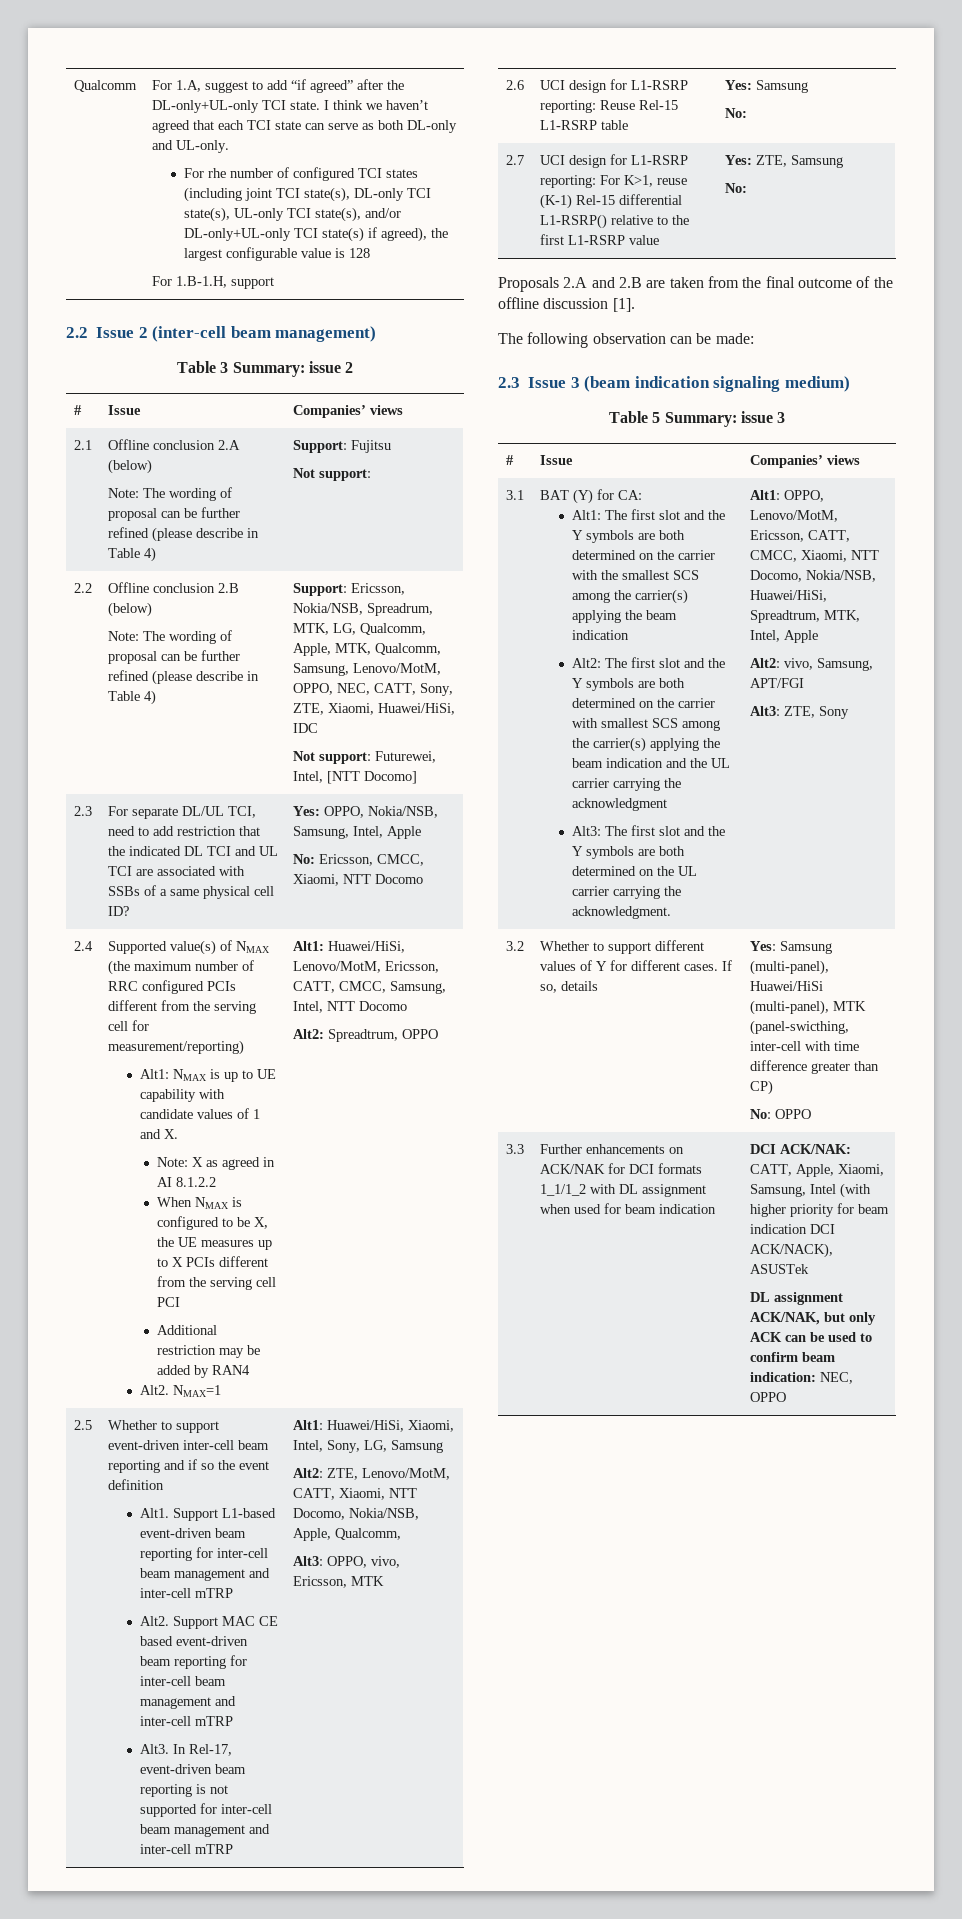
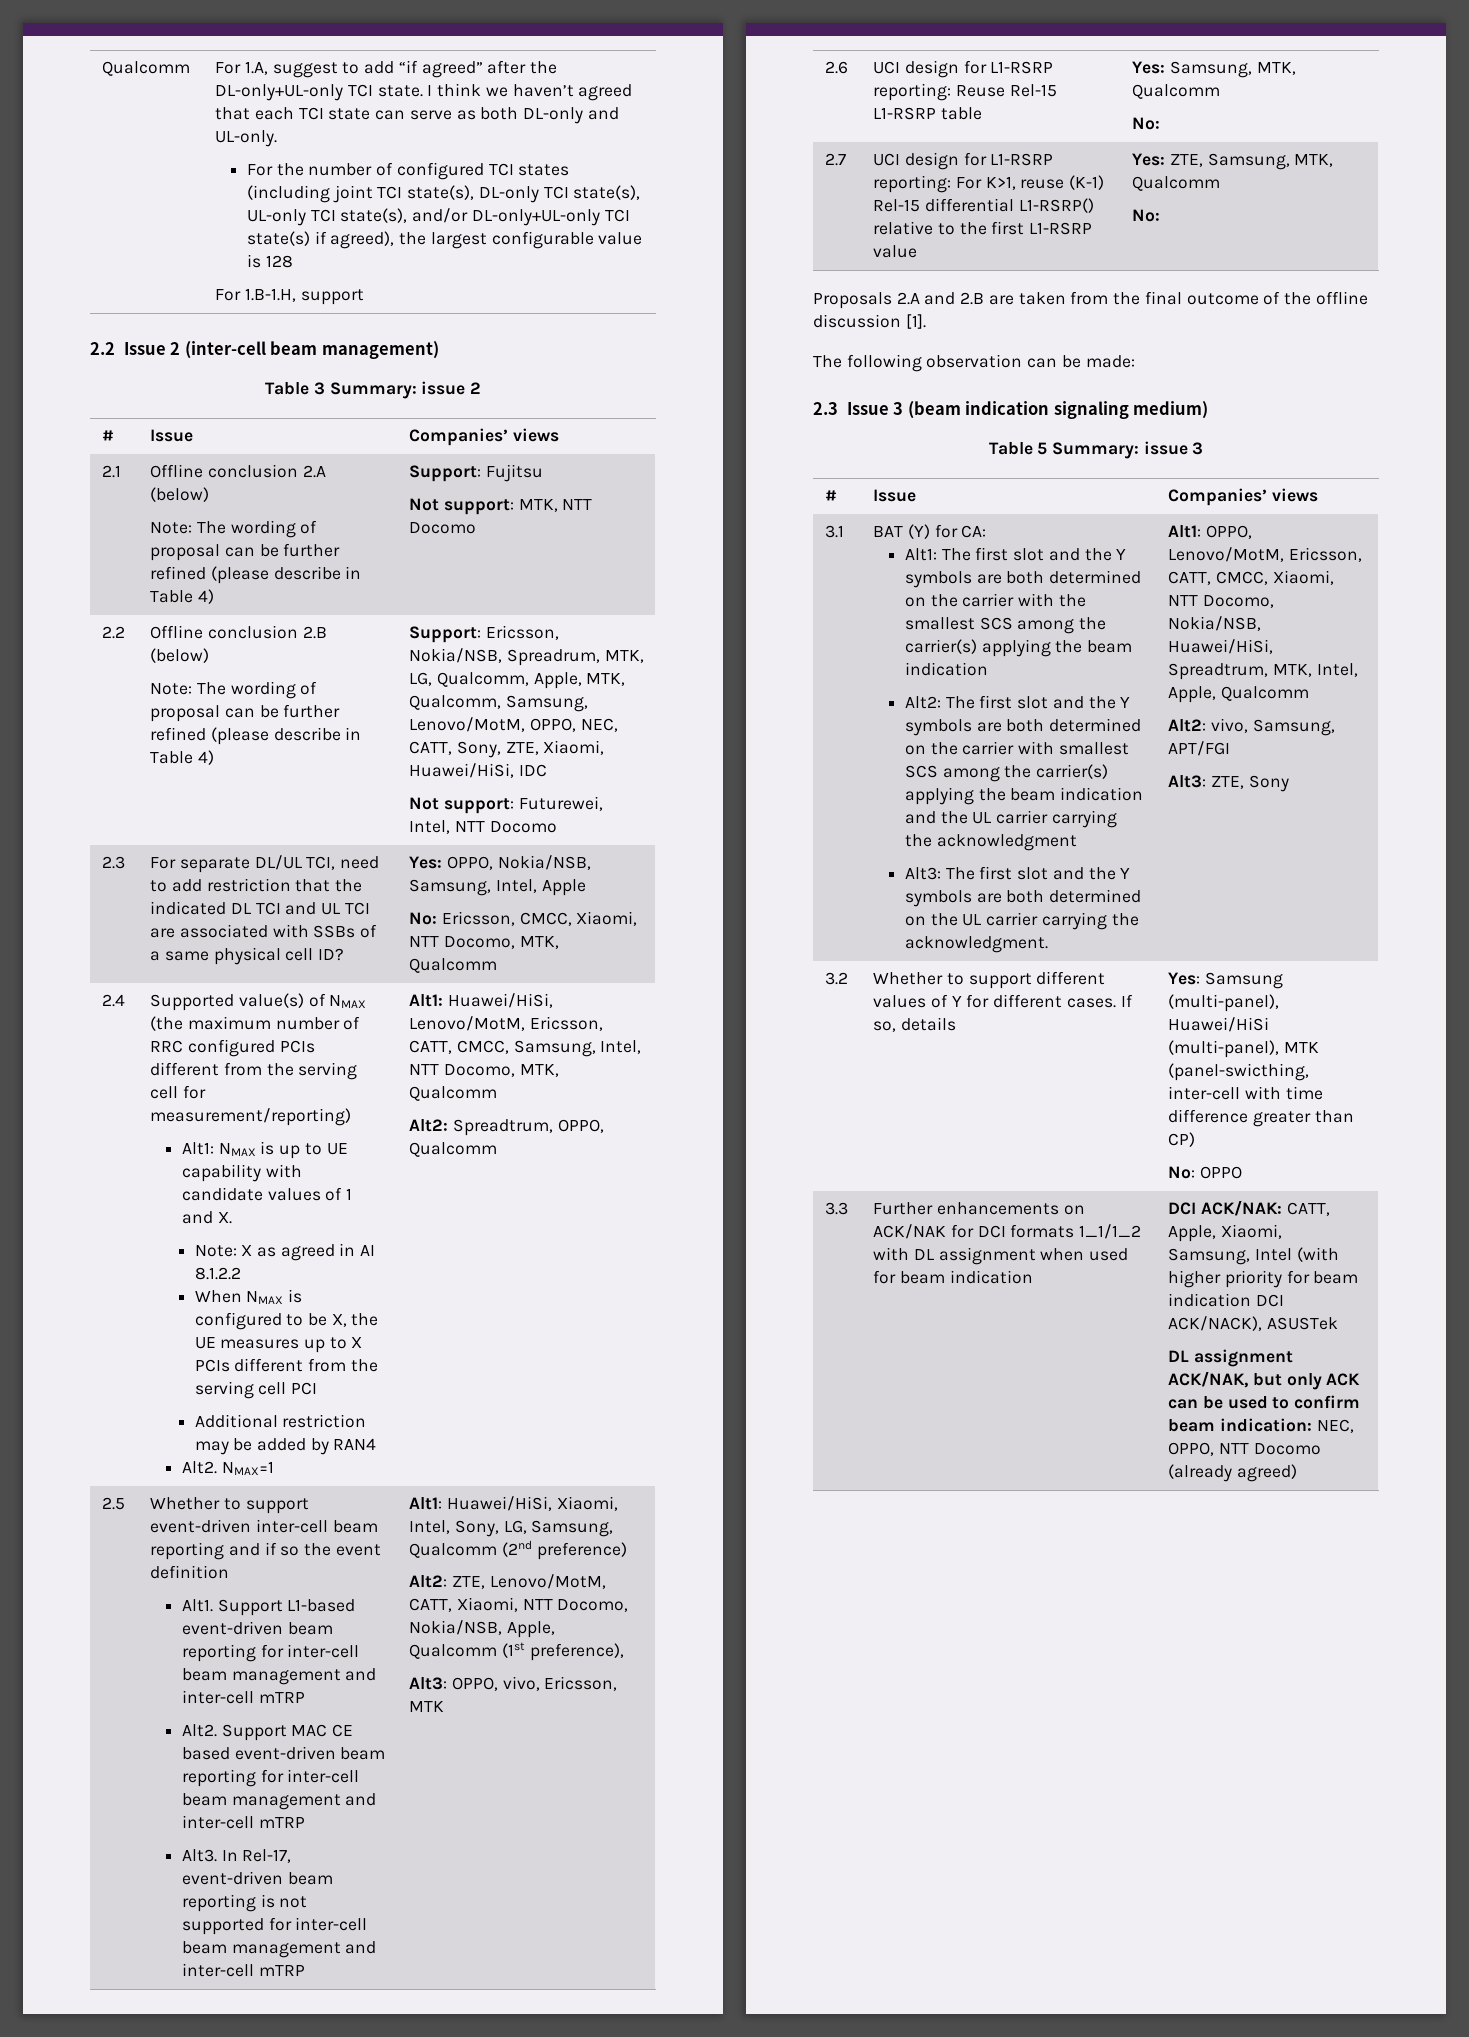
- For rhe number of configured TCI states (including joint TCI state(s), DL-only TCI state(s), UL-only TCI state(s), and/or DL-only+UL-only TCI state(s) if agreed), the largest configurable value is 128
+ For the number of configured TCI states (including joint TCI state(s), DL-only TCI state(s), UL-only TCI state(s), and/or DL-only+UL-only TCI state(s) if agreed), the largest configurable value is 128
  2.1 | Offline conclusion 2.A (below)
  Note: The wording of proposal can be further refined (please describe in Table 4) | Support: Fujitsu
- Not support:
+ Not support: MTK, NTT Docomo
- Not support: Futurewei, Intel, [NTT Docomo]
+ Not support: Futurewei, Intel, NTT Docomo
- No: Ericsson, CMCC, Xiaomi, NTT Docomo
+ No: Ericsson, CMCC, Xiaomi, NTT Docomo, MTK, Qualcomm
- Alt1: Huawei/HiSi, Lenovo/MotM, Ericsson, CATT, CMCC, Samsung, Intel, NTT Docomo
+ Alt1: Huawei/HiSi, Lenovo/MotM, Ericsson, CATT, CMCC, Samsung, Intel, NTT Docomo, MTK, Qualcomm
- Alt2: Spreadtrum, OPPO
+ Alt2: Spreadtrum, OPPO, Qualcomm
- Alt1: Huawei/HiSi, Xiaomi, Intel, Sony, LG, Samsung
+ Alt1: Huawei/HiSi, Xiaomi, Intel, Sony, LG, Samsung, Qualcomm (2nd preference)
- Alt2: ZTE, Lenovo/MotM, CATT, Xiaomi, NTT Docomo, Nokia/NSB, Apple, Qualcomm,
+ Alt2: ZTE, Lenovo/MotM, CATT, Xiaomi, NTT Docomo, Nokia/NSB, Apple, Qualcomm (1st preference),
- 2.6 | UCI design for L1-RSRP reporting: Reuse Rel-15 L1-RSRP table | Yes: Samsung
+ 2.6 | UCI design for L1-RSRP reporting: Reuse Rel-15 L1-RSRP table | Yes: Samsung, MTK, Qualcomm
- 2.7 | UCI design for L1-RSRP reporting: For K>1, reuse (K-1) Rel-15 differential L1-RSRP() relative to the first L1-RSRP value | Yes: ZTE, Samsung
+ 2.7 | UCI design for L1-RSRP reporting: For K>1, reuse (K-1) Rel-15 differential L1-RSRP() relative to the first L1-RSRP value | Yes: ZTE, Samsung, MTK, Qualcomm
- Alt1: OPPO, Lenovo/MotM, Ericsson, CATT, CMCC, Xiaomi, NTT Docomo, Nokia/NSB, Huawei/HiSi, Spreadtrum, MTK, Intel, Apple
+ Alt1: OPPO, Lenovo/MotM, Ericsson, CATT, CMCC, Xiaomi, NTT Docomo, Nokia/NSB, Huawei/HiSi, Spreadtrum, MTK, Intel, Apple, Qualcomm
- DL assignment ACK/NAK, but only ACK can be used to confirm beam indication: NEC, OPPO
+ DL assignment ACK/NAK, but only ACK can be used to confirm beam indication: NEC, OPPO, NTT Docomo (already agreed)

